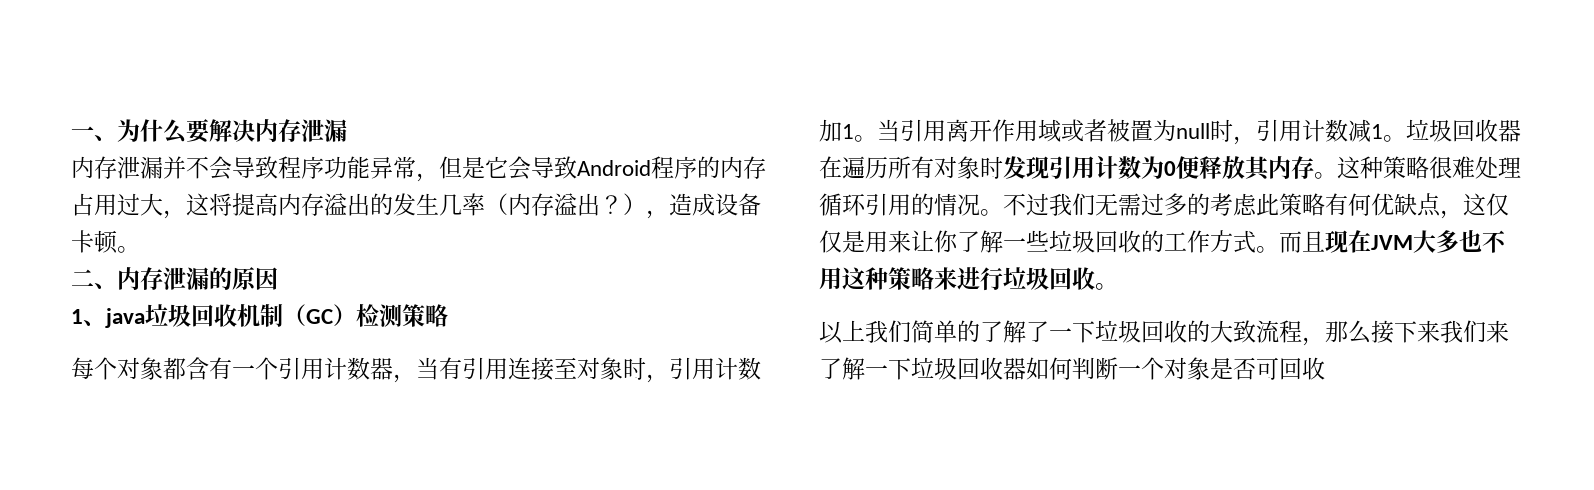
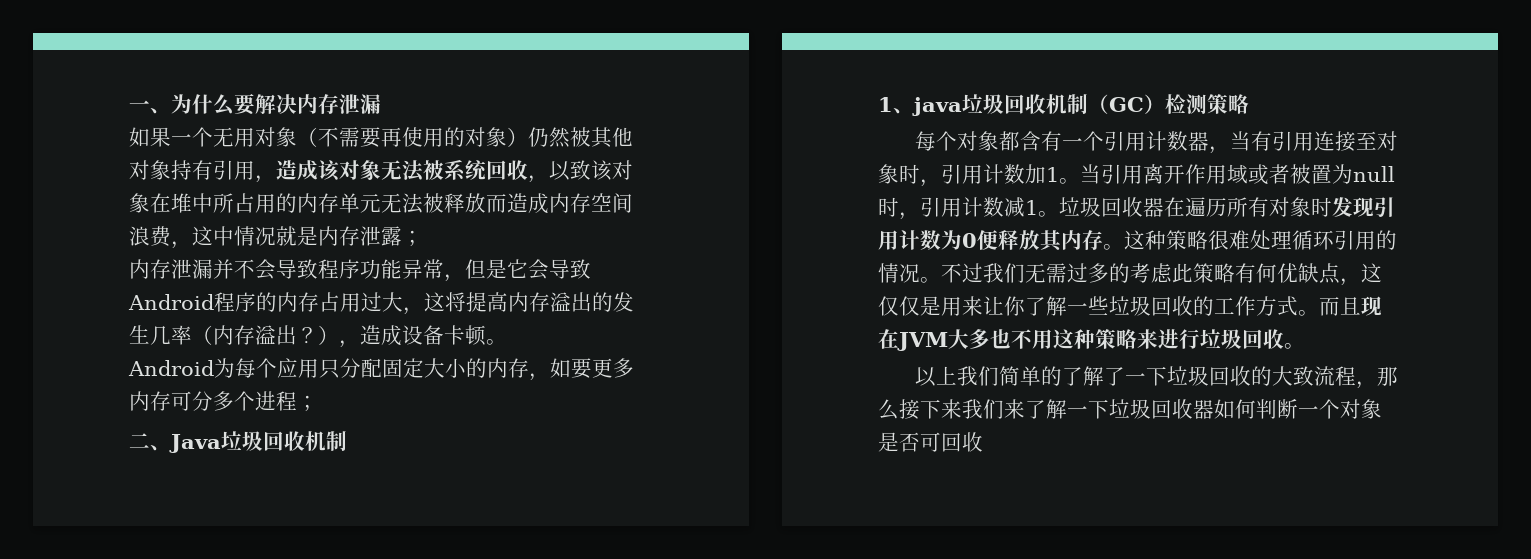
+ 如果一个无用对象（不需要再使用的对象）仍然被其他对象持有引用，造成该对象无法被系统回收，以致该对象在堆中所占用的内存单元无法被释放而造成内存空间浪费，这中情况就是内存泄露；
- 二、内存泄漏的原因
+ Android为每个应用只分配固定大小的内存，如要更多内存可分多个进程；
+ 二、Java垃圾回收机制

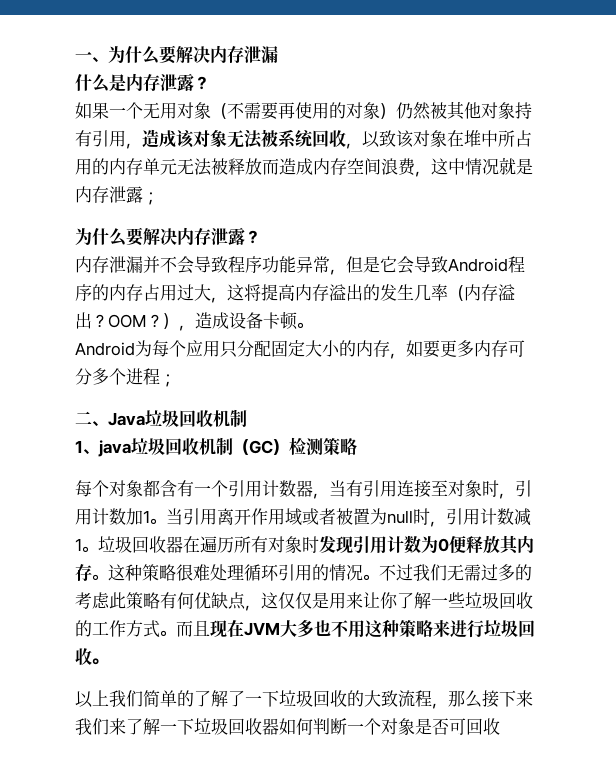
+ 什么是内存泄露？
+ 为什么要解决内存泄露？
- 内存泄漏并不会导致程序功能异常，但是它会导致Android程序的内存占用过大，这将提高内存溢出的发生几率（内存溢出？），造成设备卡顿。
+ 内存泄漏并不会导致程序功能异常，但是它会导致Android程序的内存占用过大，这将提高内存溢出的发生几率（内存溢出？OOM？），造成设备卡顿。

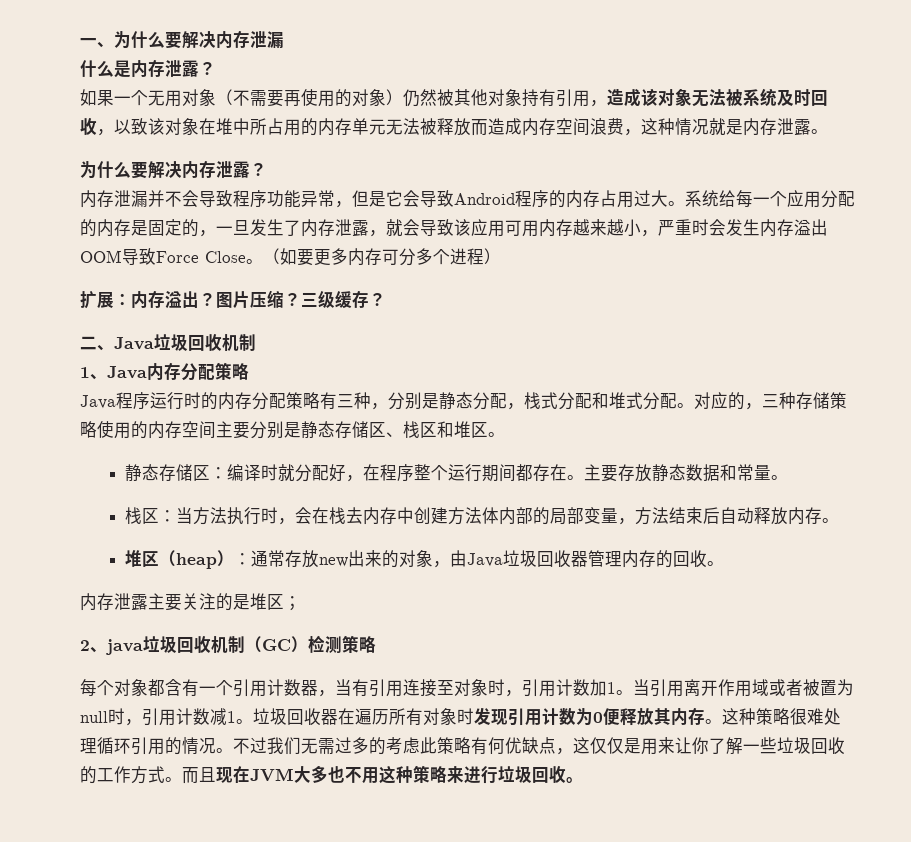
- 如果一个无用对象（不需要再使用的对象）仍然被其他对象持有引用，造成该对象无法被系统回收，以致该对象在堆中所占用的内存单元无法被释放而造成内存空间浪费，这中情况就是内存泄露；
+ 如果一个无用对象（不需要再使用的对象）仍然被其他对象持有引用，造成该对象无法被系统及时回收，以致该对象在堆中所占用的内存单元无法被释放而造成内存空间浪费，这种情况就是内存泄露。
- 内存泄漏并不会导致程序功能异常，但是它会导致Android程序的内存占用过大，这将提高内存溢出的发生几率（内存溢出？OOM？），造成设备卡顿。
- Android为每个应用只分配固定大小的内存，如要更多内存可分多个进程；
+ 内存泄漏并不会导致程序功能异常，但是它会导致Android程序的内存占用过大。系统给每一个应用分配的内存是固定的，一旦发生了内存泄露，就会导致该应用可用内存越来越小，严重时会发生内存溢出OOM导致Force Close。（如要更多内存可分多个进程）
+ 扩展：内存溢出？图片压缩？三级缓存？
- 1、java垃圾回收机制（GC）检测策略
+ 1、Java内存分配策略
+ Java程序运行时的内存分配策略有三种，分别是静态分配，栈式分配和堆式分配。对应的，三种存储策略使用的内存空间主要分别是静态存储区、栈区和堆区。
+ 静态存储区：编译时就分配好，在程序整个运行期间都存在。主要存放静态数据和常量。
+ 栈区：当方法执行时，会在栈去内存中创建方法体内部的局部变量，方法结束后自动释放内存。
+ 堆区（heap）：通常存放new出来的对象，由Java垃圾回收器管理内存的回收。
+ 内存泄露主要关注的是堆区；
+ 2、java垃圾回收机制（GC）检测策略
- 以上我们简单的了解了一下垃圾回收的大致流程，那么接下来我们来了解一下垃圾回收器如何判断一个对象是否可回收

